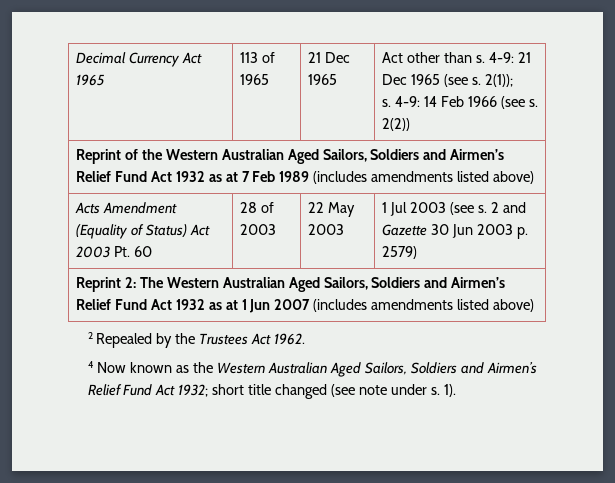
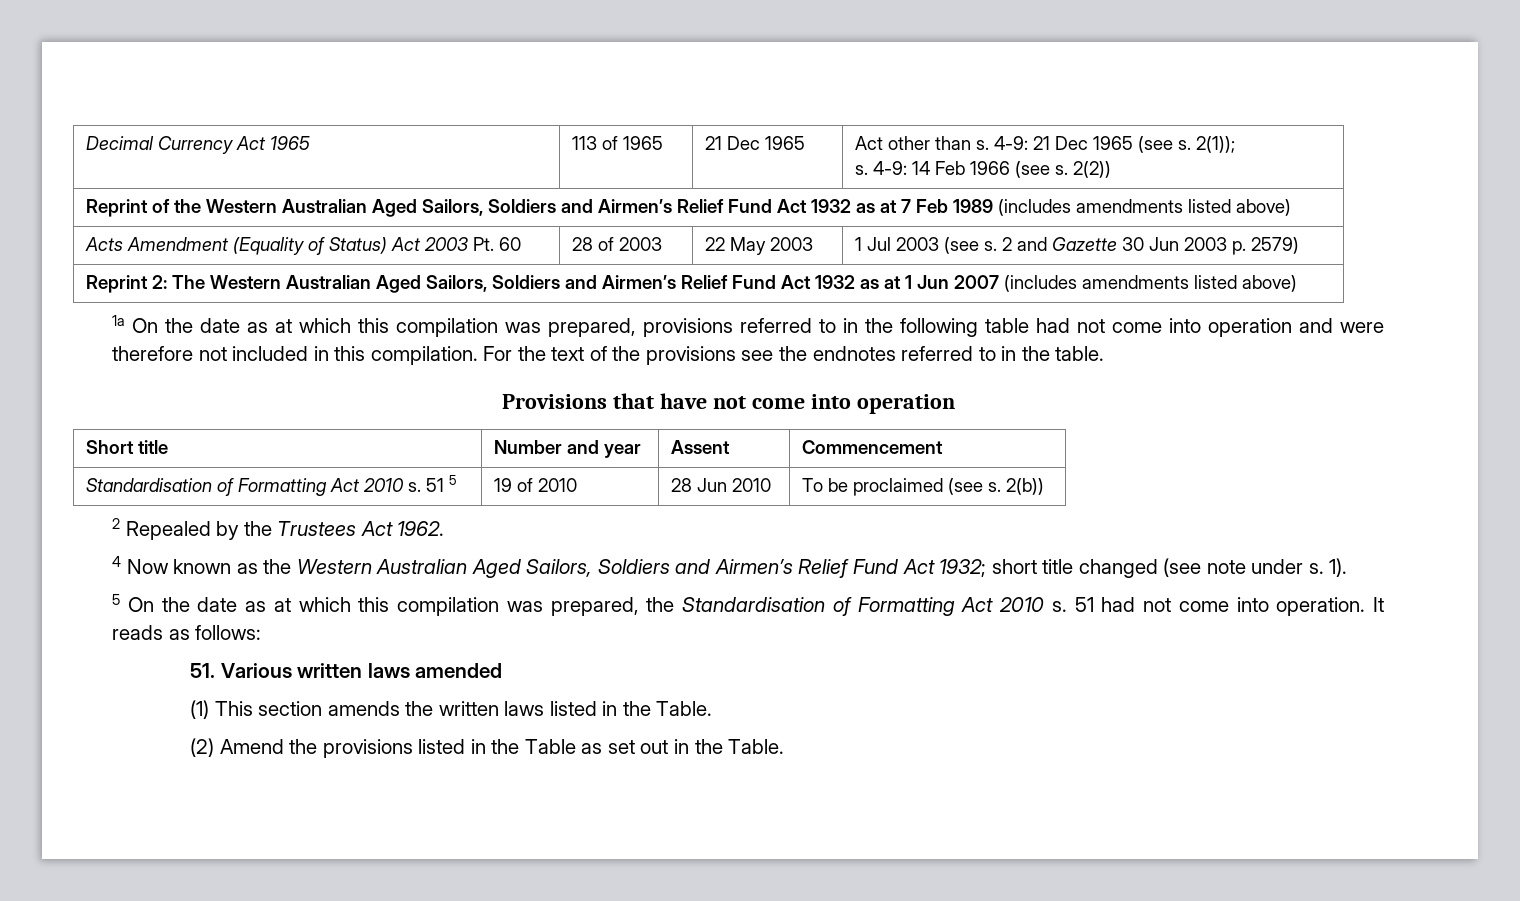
+ 1a On the date as at which this compilation was prepared, provisions referred to in the following table had not come into operation and were therefore not included in this compilation. For the text of the provisions see the endnotes referred to in the table.
+ Provisions that have not come into operation
+ Short title | Number and year | Assent | Commencement
+ Standardisation of Formatting Act 2010 s. 51 5 | 19 of 2010 | 28 Jun 2010 | To be proclaimed (see s. 2(b))
+ 5 On the date as at which this compilation was prepared, the Standardisation of Formatting Act 2010 s. 51 had not come into operation. It reads as follows:
+ 51. Various written laws amended
+ (1) This section amends the written laws listed in the Table.
+ (2) Amend the provisions listed in the Table as set out in the Table.

